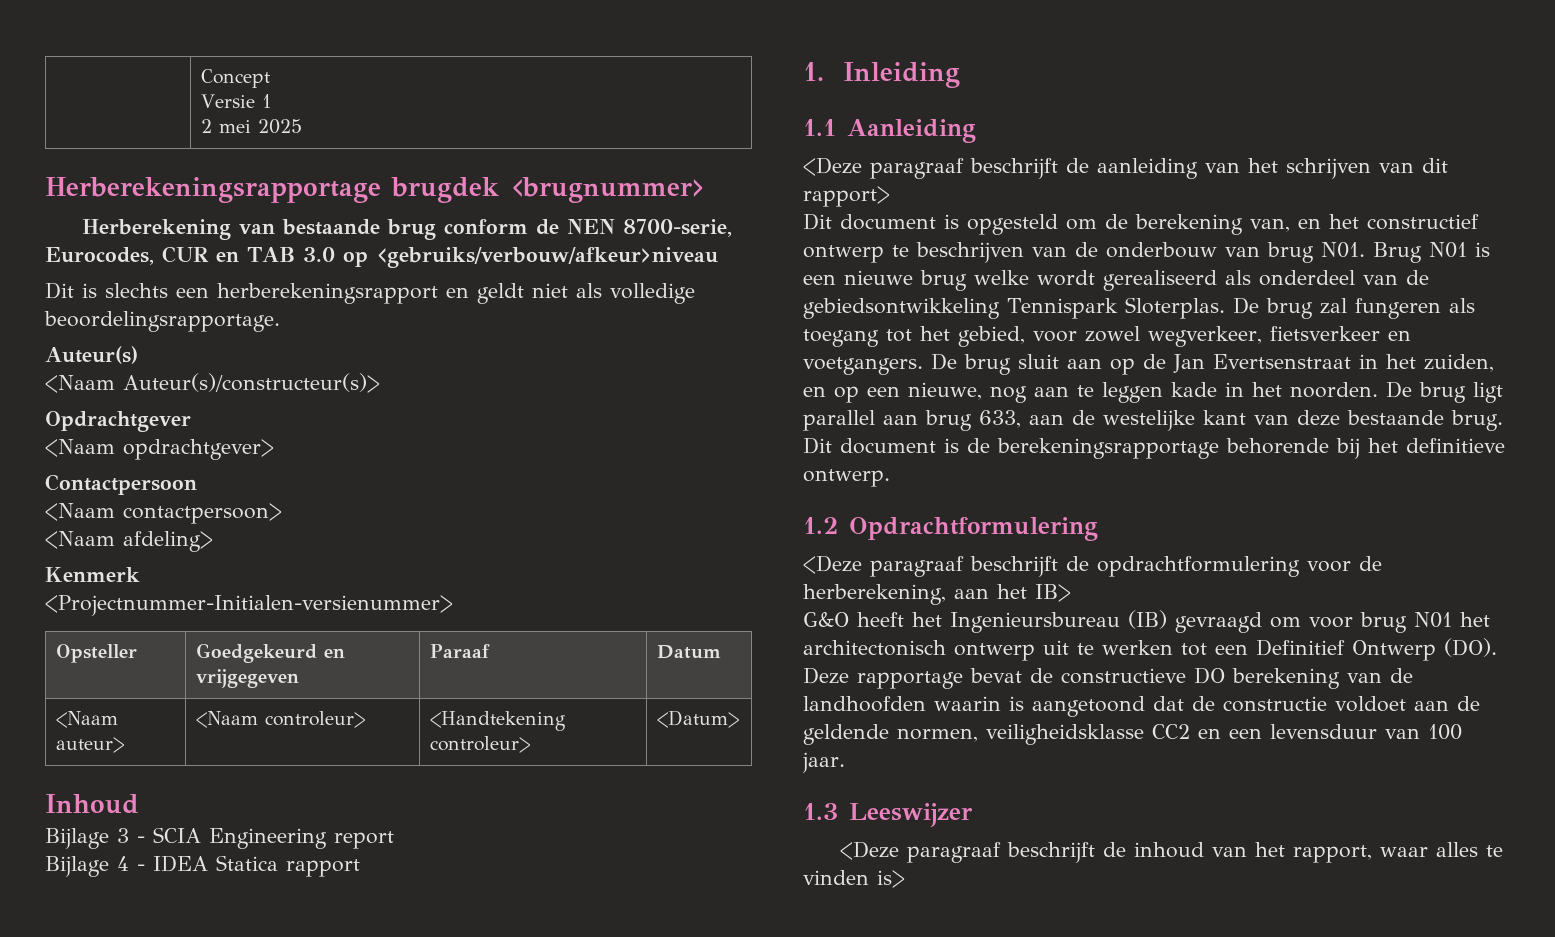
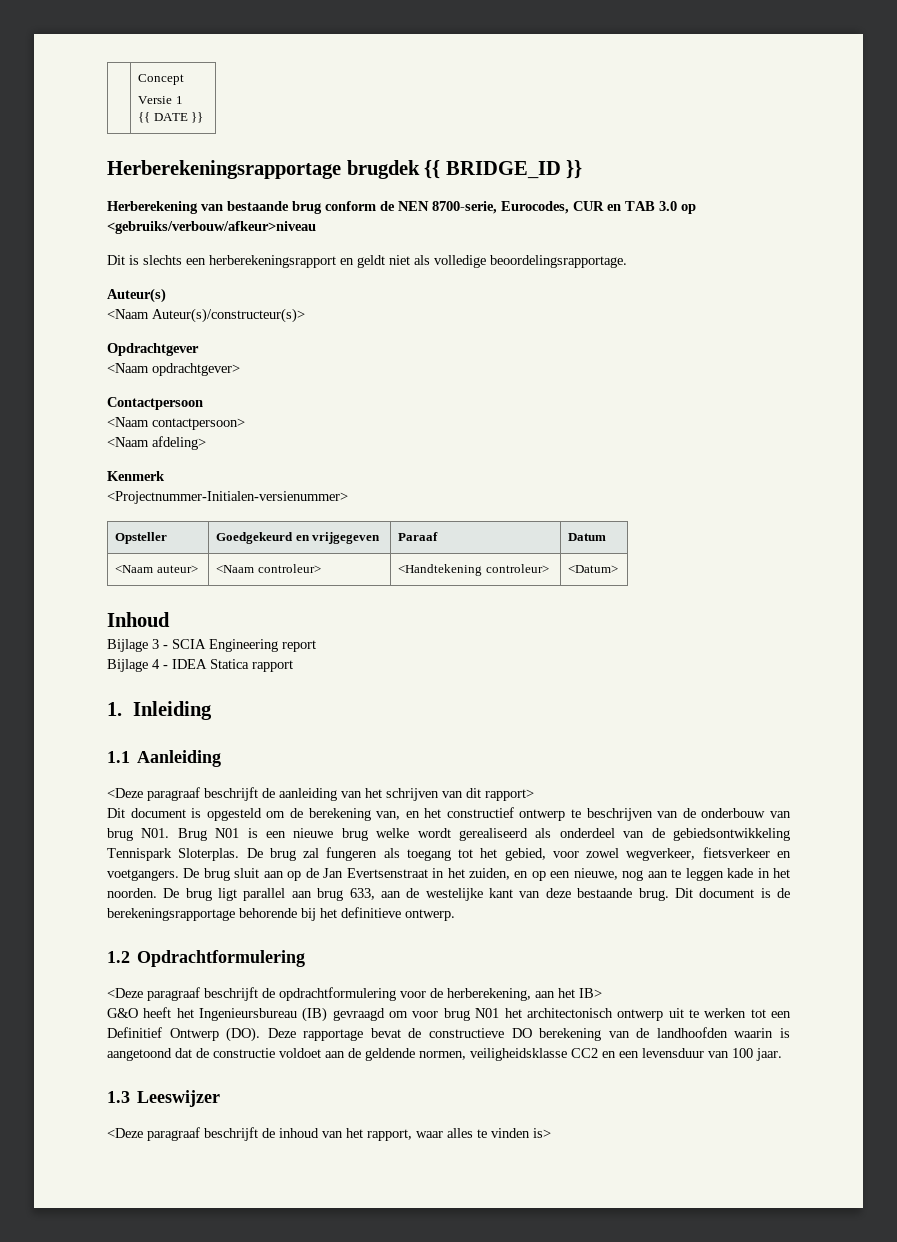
  | Concept
  Versie 1
- 2 mei 2025
+ {{ DATE }}
- Herberekeningsrapportage brugdek <brugnummer>
+ Herberekeningsrapportage brugdek {{ BRIDGE_ID }}

